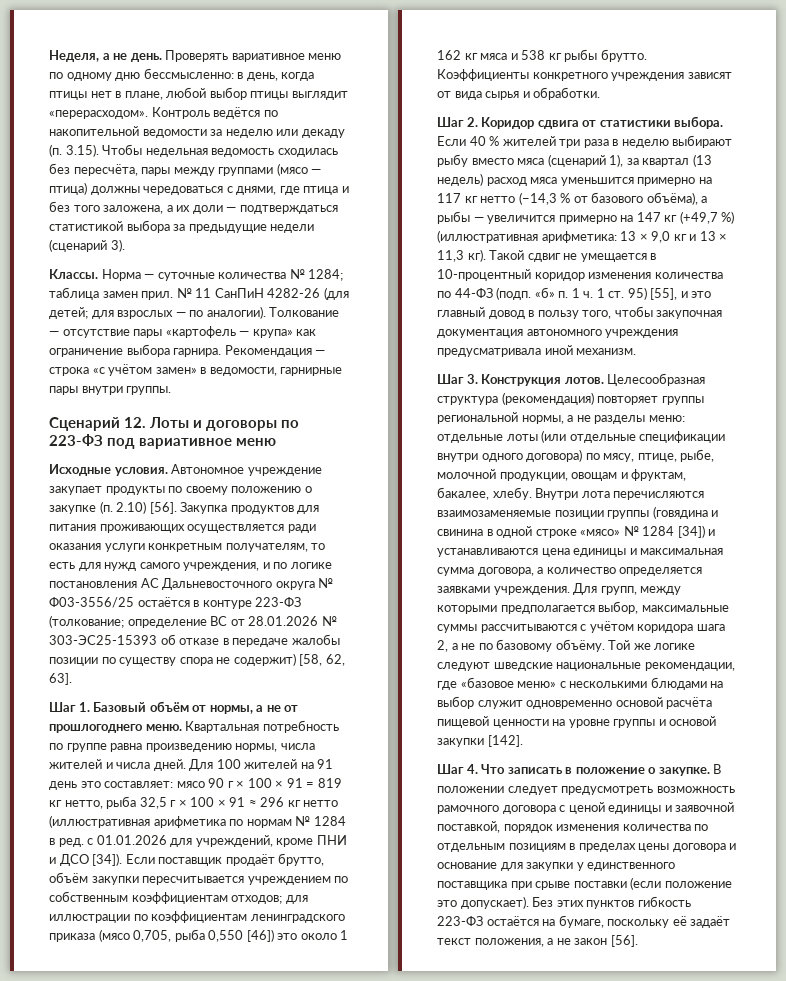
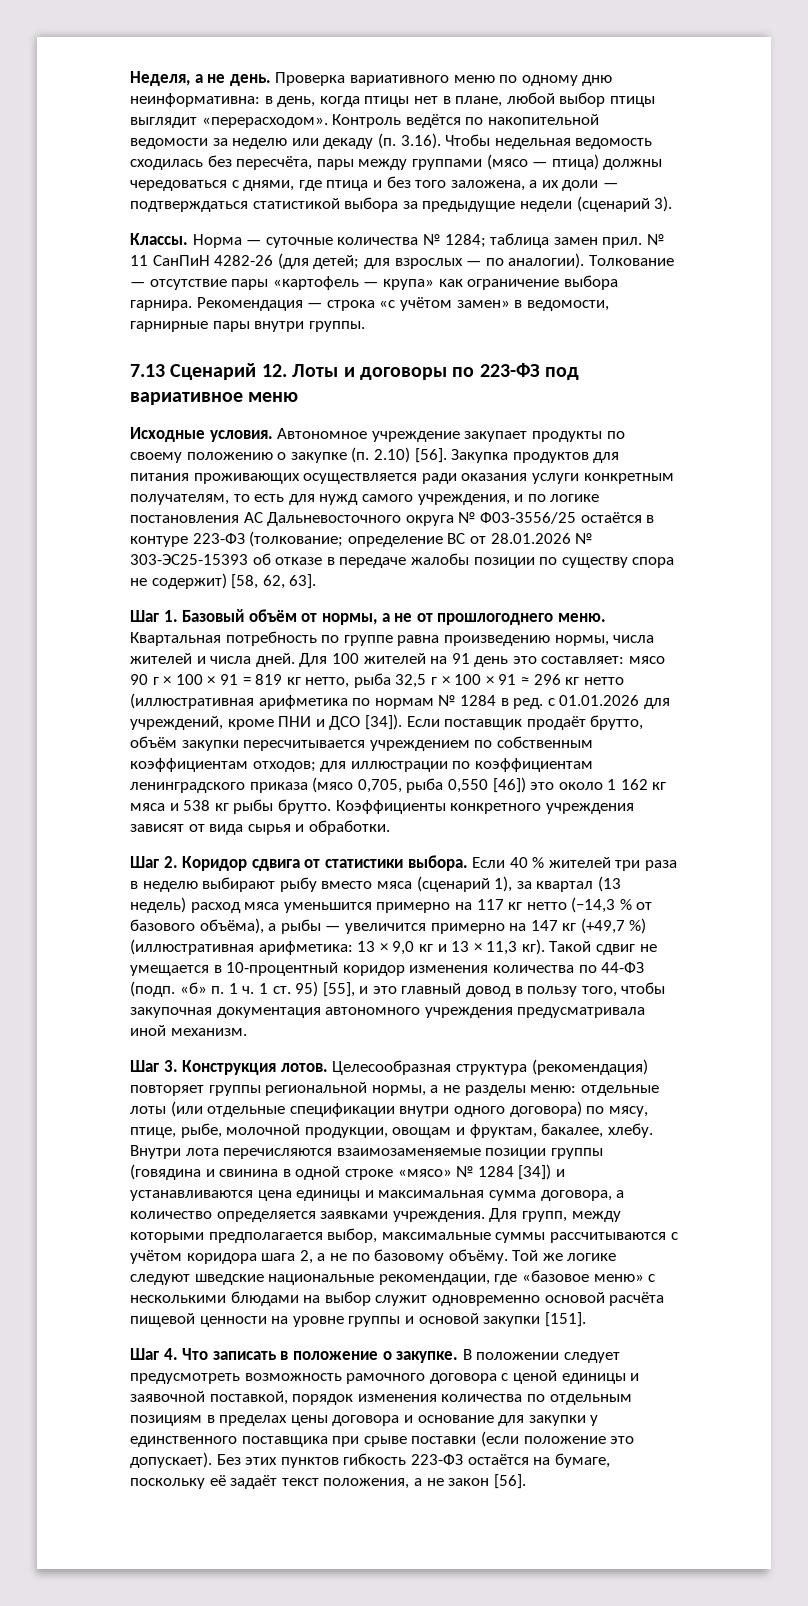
- Проверять вариативное меню по одному дню бессмысленно: в день, когда птицы нет в плане, любой выбор птицы выглядит «перерасходом».
+ Проверка вариативного меню по одному дню неинформативна: в день, когда птицы нет в плане, любой выбор птицы выглядит «перерасходом».
- Контроль ведётся по накопительной ведомости за неделю или декаду (п. 3.15). Чтобы недельная ведомость сходилась без пересчёта, пары между группами (мясо — птица) должны чередоваться с днями, где птица и без того заложена, а их доли — подтверждаться статистикой выбора за предыдущие недели (сценарий 3).
+ Контроль ведётся по накопительной ведомости за неделю или декаду (п. 3.16). Чтобы недельная ведомость сходилась без пересчёта, пары между группами (мясо — птица) должны чередоваться с днями, где птица и без того заложена, а их доли — подтверждаться статистикой выбора за предыдущие недели (сценарий 3).
- Сценарий 12. Лоты и договоры по 223-ФЗ под вариативное меню
+ 7.13 Сценарий 12. Лоты и договоры по 223-ФЗ под вариативное меню
- Той же логике следуют шведские национальные рекомендации, где «базовое меню» с несколькими блюдами на выбор служит одновременно основой расчёта пищевой ценности на уровне группы и основой закупки [142].
+ Той же логике следуют шведские национальные рекомендации, где «базовое меню» с несколькими блюдами на выбор служит одновременно основой расчёта пищевой ценности на уровне группы и основой закупки [151].

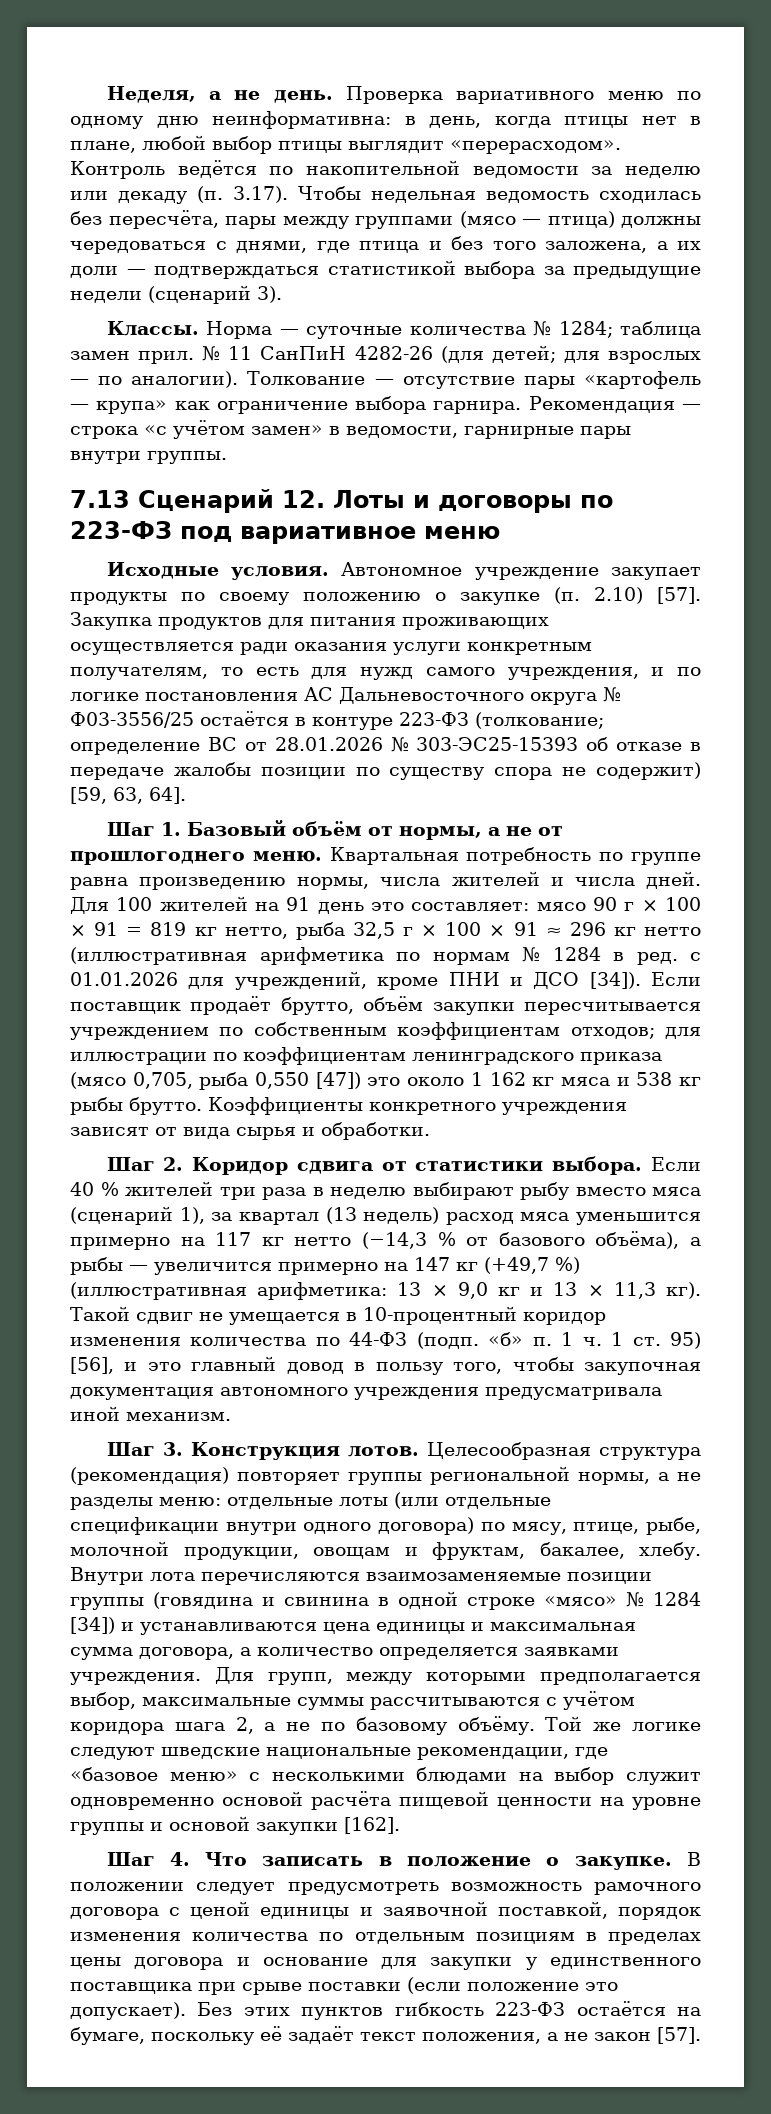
- Контроль ведётся по накопительной ведомости за неделю или декаду (п. 3.16). Чтобы недельная ведомость сходилась без пересчёта, пары между группами (мясо — птица) должны чередоваться с днями, где птица и без того заложена, а их доли — подтверждаться статистикой выбора за предыдущие недели (сценарий 3).
+ Контроль ведётся по накопительной ведомости за неделю или декаду (п. 3.17). Чтобы недельная ведомость сходилась без пересчёта, пары между группами (мясо — птица) должны чередоваться с днями, где птица и без того заложена, а их доли — подтверждаться статистикой выбора за предыдущие недели (сценарий 3).
- Автономное учреждение закупает продукты по своему положению о закупке (п. 2.10) [56].
+ Автономное учреждение закупает продукты по своему положению о закупке (п. 2.10) [57].
- Закупка продуктов для питания проживающих осуществляется ради оказания услуги конкретным получателям, то есть для нужд самого учреждения, и по логике постановления АС Дальневосточного округа № Ф03-3556/25 остаётся в контуре 223-ФЗ (толкование; определение ВС от 28.01.2026 № 303-ЭС25-15393 об отказе в передаче жалобы позиции по существу спора не содержит) [58, 62, 63].
+ Закупка продуктов для питания проживающих осуществляется ради оказания услуги конкретным получателям, то есть для нужд самого учреждения, и по логике постановления АС Дальневосточного округа № Ф03-3556/25 остаётся в контуре 223-ФЗ (толкование; определение ВС от 28.01.2026 № 303-ЭС25-15393 об отказе в передаче жалобы позиции по существу спора не содержит) [59, 63, 64].
- Если поставщик продаёт брутто, объём закупки пересчитывается учреждением по собственным коэффициентам отходов; для иллюстрации по коэффициентам ленинградского приказа (мясо 0,705, рыба 0,550 [46]) это около 1 162 кг мяса и 538 кг рыбы брутто.
+ Если поставщик продаёт брутто, объём закупки пересчитывается учреждением по собственным коэффициентам отходов; для иллюстрации по коэффициентам ленинградского приказа (мясо 0,705, рыба 0,550 [47]) это около 1 162 кг мяса и 538 кг рыбы брутто.
- «б» п. 1 ч. 1 ст. 95) [55], и это главный довод в пользу того, чтобы закупочная документация автономного учреждения предусматривала иной механизм.
+ «б» п. 1 ч. 1 ст. 95) [56], и это главный довод в пользу того, чтобы закупочная документация автономного учреждения предусматривала иной механизм.
- Той же логике следуют шведские национальные рекомендации, где «базовое меню» с несколькими блюдами на выбор служит одновременно основой расчёта пищевой ценности на уровне группы и основой закупки [151].
+ Той же логике следуют шведские национальные рекомендации, где «базовое меню» с несколькими блюдами на выбор служит одновременно основой расчёта пищевой ценности на уровне группы и основой закупки [162].
- Без этих пунктов гибкость 223-ФЗ остаётся на бумаге, поскольку её задаёт текст положения, а не закон [56].
+ Без этих пунктов гибкость 223-ФЗ остаётся на бумаге, поскольку её задаёт текст положения, а не закон [57].

